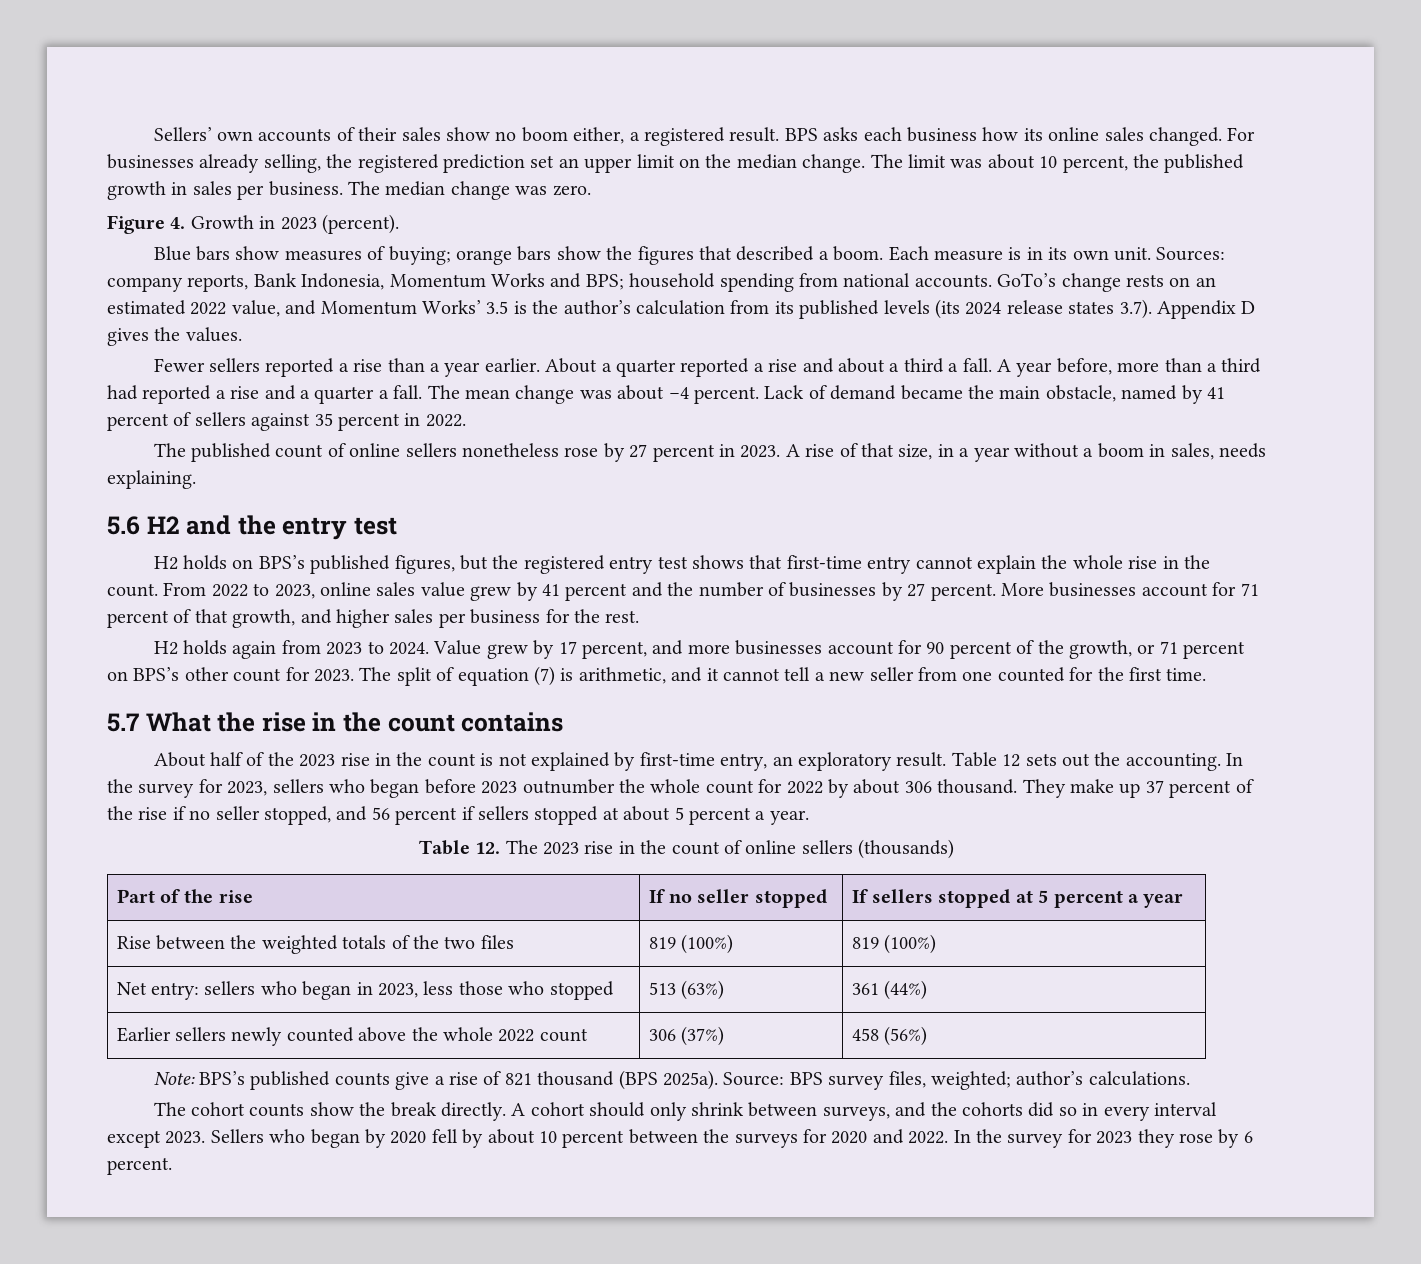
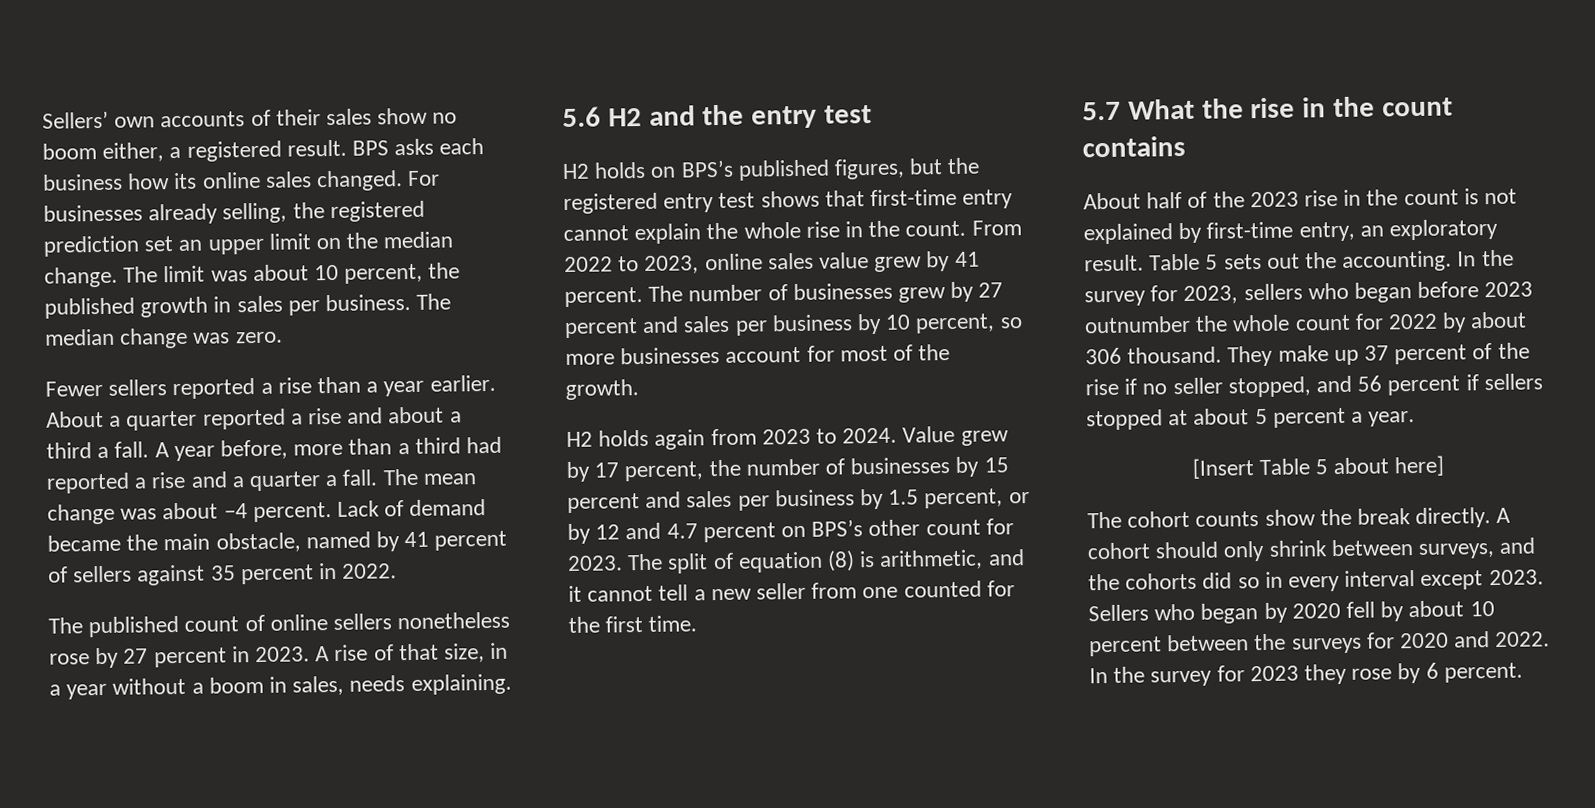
- Figure 4. Growth in 2023 (percent).
- Blue bars show measures of buying; orange bars show the figures that described a boom. Each measure is in its own unit. Sources: company reports, Bank Indonesia, Momentum Works and BPS; household spending from national accounts. GoTo’s change rests on an estimated 2022 value, and Momentum Works’ 3.5 is the author’s calculation from its published levels (its 2024 release states 3.7). Appendix D gives the values.
- From 2022 to 2023, online sales value grew by 41 percent and the number of businesses by 27 percent. More businesses account for 71 percent of that growth, and higher sales per business for the rest.
+ From 2022 to 2023, online sales value grew by 41 percent. The number of businesses grew by 27 percent and sales per business by 10 percent, so more businesses account for most of the growth.
- Value grew by 17 percent, and more businesses account for 90 percent of the growth, or 71 percent on BPS’s other count for 2023.
+ Value grew by 17 percent, the number of businesses by 15 percent and sales per business by 1.5 percent, or by 12 and 4.7 percent on BPS’s other count for 2023.
- The split of equation (7) is arithmetic, and it cannot tell a new seller from one counted for the first time.
+ The split of equation (8) is arithmetic, and it cannot tell a new seller from one counted for the first time.
- Table 12 sets out the accounting.
+ Table 5 sets out the accounting.
- Table 12. The 2023 rise in the count of online sellers (thousands)
- Part of the rise | If no seller stopped | If sellers stopped at 5 percent a year
- Rise between the weighted totals of the two files | 819 (100%) | 819 (100%)
- Net entry: sellers who began in 2023, less those who stopped | 513 (63%) | 361 (44%)
- Earlier sellers newly counted above the whole 2022 count | 306 (37%) | 458 (56%)
- Note: BPS’s published counts give a rise of 821 thousand (BPS 2025a). Source: BPS survey files, weighted; author’s calculations.
+ [Insert Table 5 about here]

